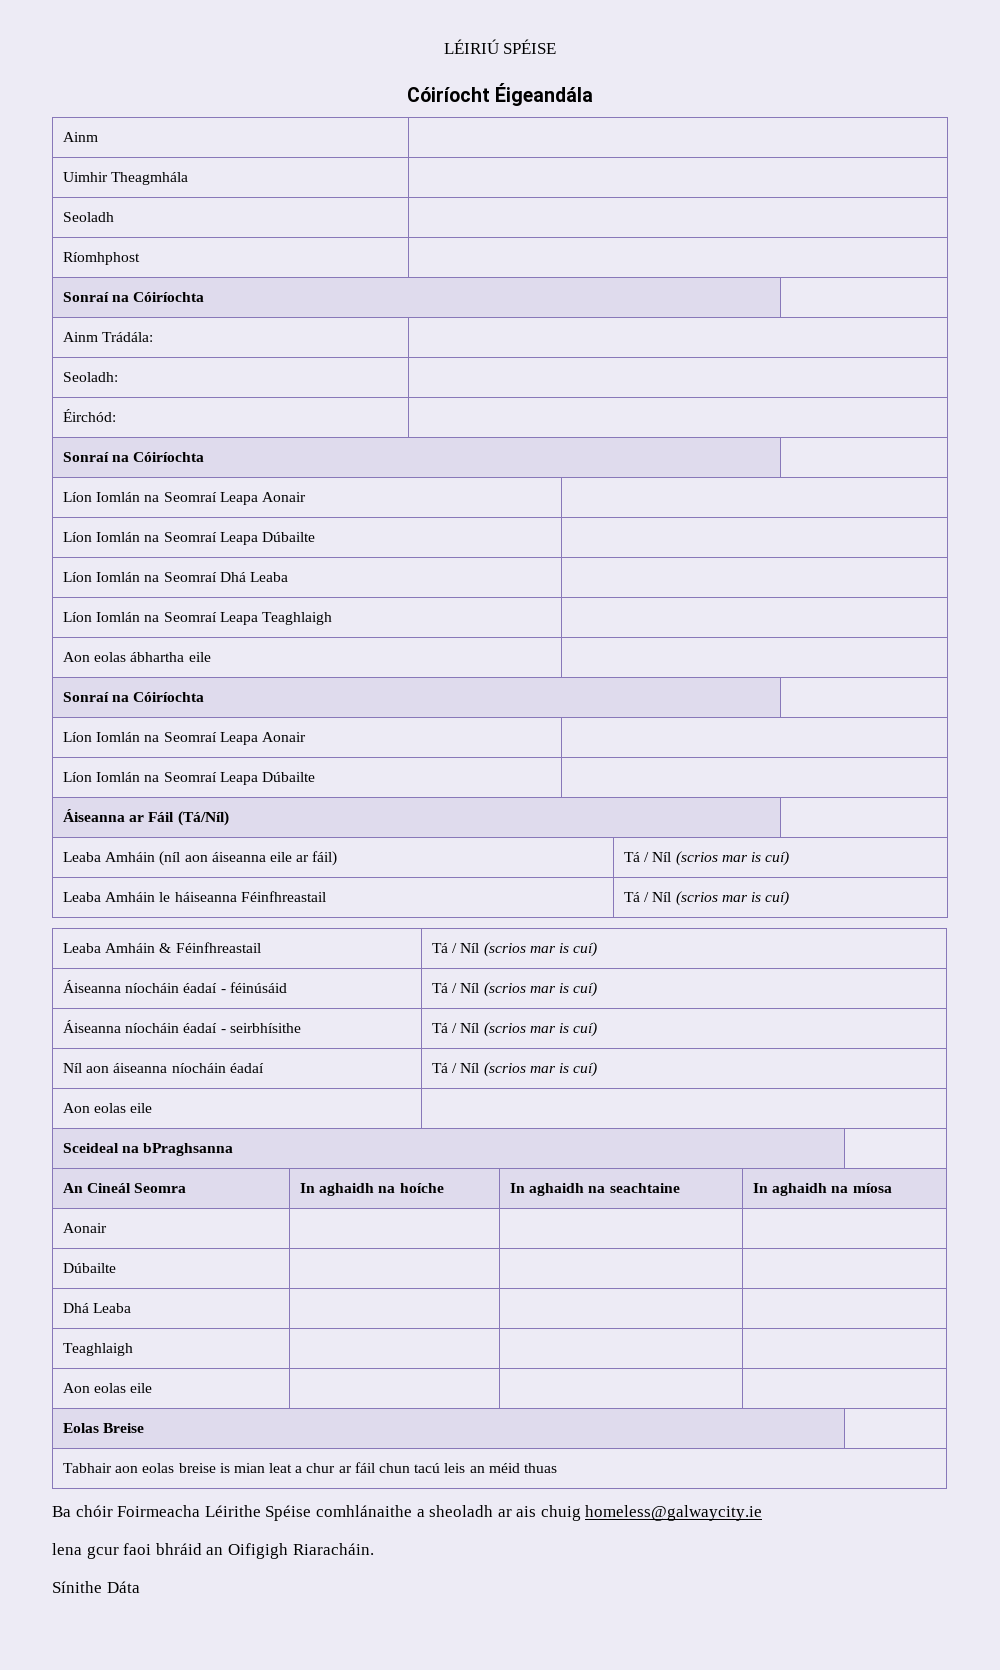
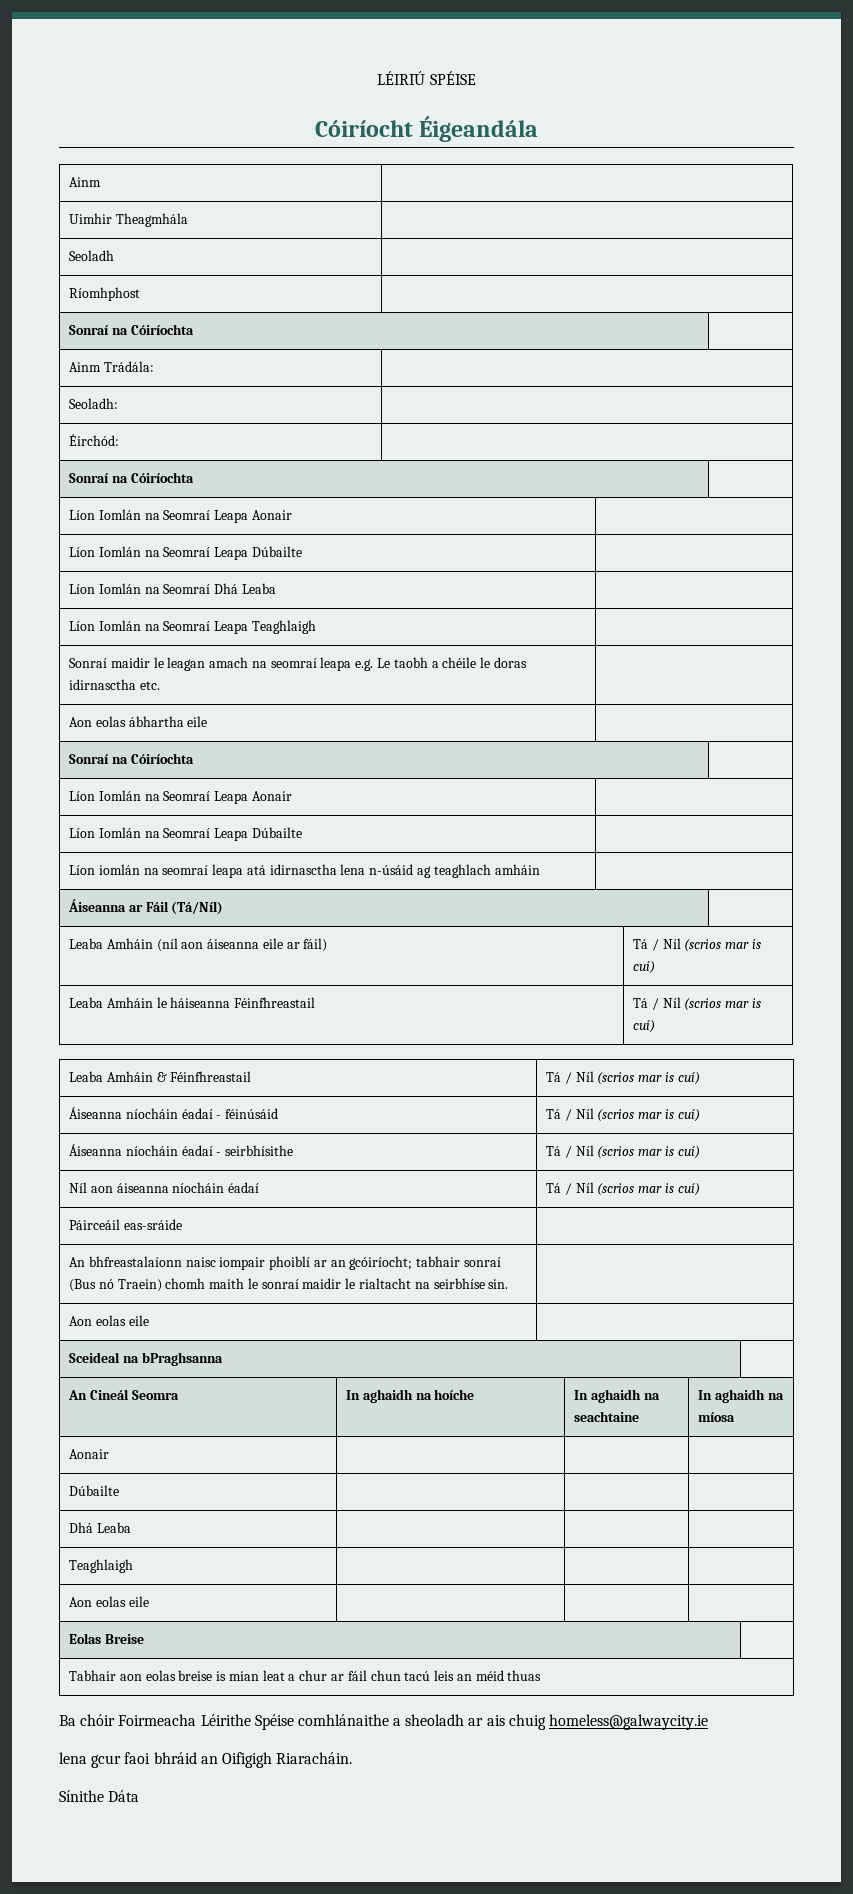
+ Sonraí maidir le leagan amach na seomraí leapa e.g. Le taobh a chéile le doras idirnasctha etc. |
+ Líon iomlán na seomraí leapa atá idirnasctha lena n-úsáid ag teaghlach amháin |
+ Páirceáil eas-sráide |
+ An bhfreastalaíonn naisc iompair phoiblí ar an gcóiríocht; tabhair sonraí (Bus nó Traein) chomh maith le sonraí maidir le rialtacht na seirbhíse sin. |

